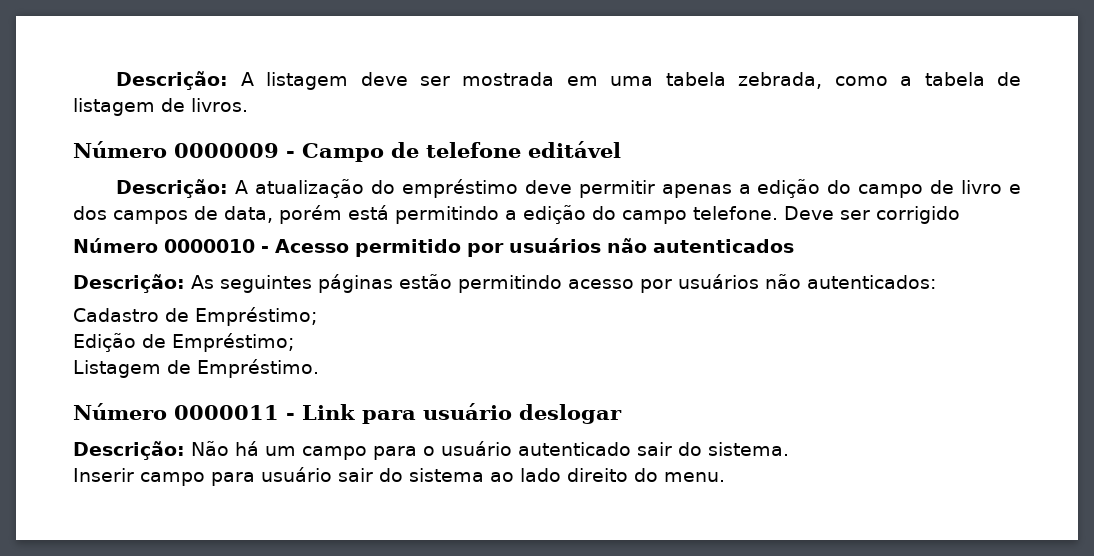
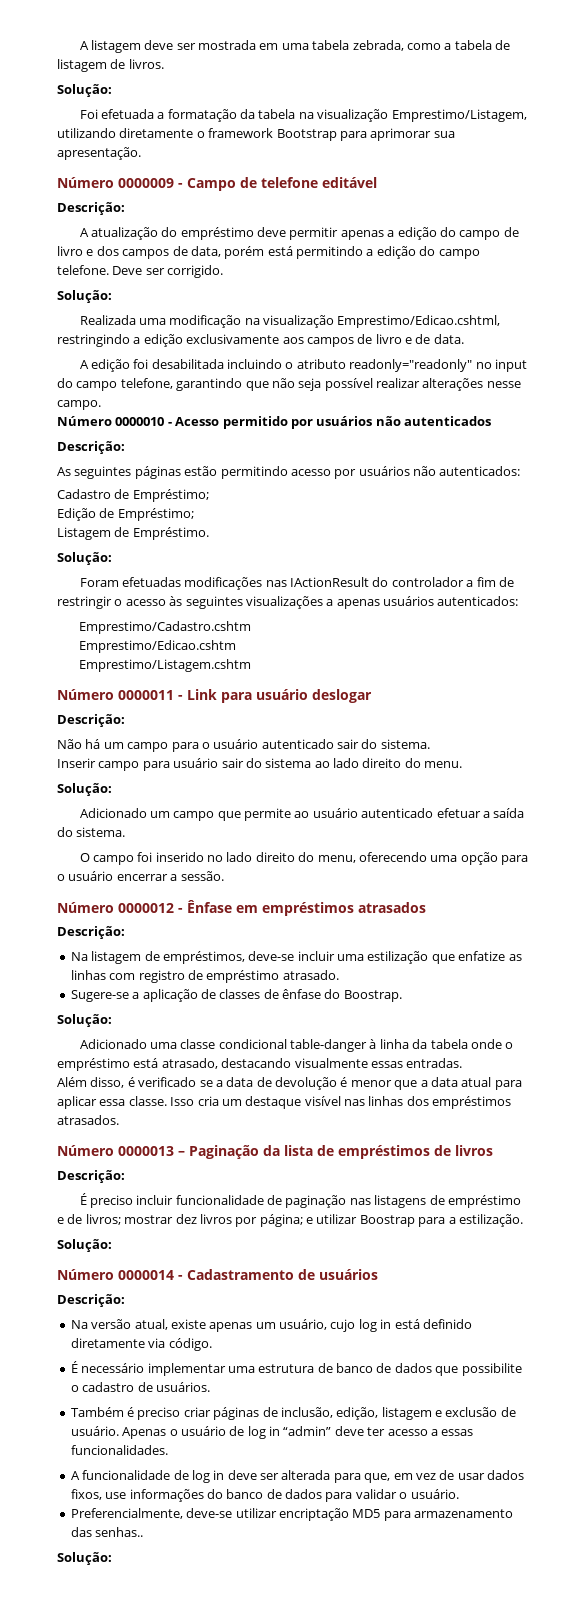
- Descrição: A listagem deve ser mostrada em uma tabela zebrada, como a tabela de listagem de livros.
+ A listagem deve ser mostrada em uma tabela zebrada, como a tabela de listagem de livros.
+ Solução:
+ Foi efetuada a formatação da tabela na visualização Emprestimo/Listagem, utilizando diretamente o framework Bootstrap para aprimorar sua apresentação.
  Número 0000009 - Campo de telefone editável
- Descrição: A atualização do empréstimo deve permitir apenas a edição do campo de livro e dos campos de data, porém está permitindo a edição do campo telefone.
+ Descrição:
+ A atualização do empréstimo deve permitir apenas a edição do campo de livro e dos campos de data, porém está permitindo a edição do campo telefone.
- Deve ser corrigido
+ Deve ser corrigido.
+ Solução:
+ Realizada uma modificação na visualização Emprestimo/Edicao.cshtml, restringindo a edição exclusivamente aos campos de livro e de data.
+ A edição foi desabilitada incluindo o atributo readonly="readonly" no input do campo telefone, garantindo que não seja possível realizar alterações nesse campo.
  Número 0000010 - Acesso permitido por usuários não autenticados
- Descrição: As seguintes páginas estão permitindo acesso por usuários não autenticados:
+ Descrição:
+ As seguintes páginas estão permitindo acesso por usuários não autenticados:
  Listagem de Empréstimo.
+ Solução:
+ Foram efetuadas modificações nas IActionResult do controlador a fim de restringir o acesso às seguintes visualizações a apenas usuários autenticados:
+ Emprestimo/Cadastro.cshtm
+ Emprestimo/Edicao.cshtm
+ Emprestimo/Listagem.cshtm
  Número 0000011 - Link para usuário deslogar
- Descrição: Não há um campo para o usuário autenticado sair do sistema.
+ Descrição:
+ Não há um campo para o usuário autenticado sair do sistema.
  Inserir campo para usuário sair do sistema ao lado direito do menu.
+ Solução:
+ Adicionado um campo que permite ao usuário autenticado efetuar a saída do sistema.
+ O campo foi inserido no lado direito do menu, oferecendo uma opção para o usuário encerrar a sessão.
+ Número 0000012 - Ênfase em empréstimos atrasados
+ Descrição:
+ Na listagem de empréstimos, deve-se incluir uma estilização que enfatize as linhas com registro de empréstimo atrasado.
+ Sugere-se a aplicação de classes de ênfase do Boostrap.
+ Solução:
+ Adicionado uma classe condicional table-danger à linha da tabela onde o empréstimo está atrasado, destacando visualmente essas entradas.
+ Além disso, é verificado se a data de devolução é menor que a data atual para aplicar essa classe. Isso cria um destaque visível nas linhas dos empréstimos atrasados.
+ Número 0000013 – Paginação da lista de empréstimos de livros
+ Descrição:
+ É preciso incluir funcionalidade de paginação nas listagens de empréstimo e de livros; mostrar dez livros por página; e utilizar Boostrap para a estilização.
+ Solução:
+ Número 0000014 - Cadastramento de usuários
+ Descrição:
+ Na versão atual, existe apenas um usuário, cujo log in está definido diretamente via código.
+ É necessário implementar uma estrutura de banco de dados que possibilite o cadastro de usuários.
+ Também é preciso criar páginas de inclusão, edição, listagem e exclusão de usuário. Apenas o usuário de log in “admin” deve ter acesso a essas funcionalidades.
+ A funcionalidade de log in deve ser alterada para que, em vez de usar dados fixos, use informações do banco de dados para validar o usuário.
+ Preferencialmente, deve-se utilizar encriptação MD5 para armazenamento das senhas..
+ Solução:

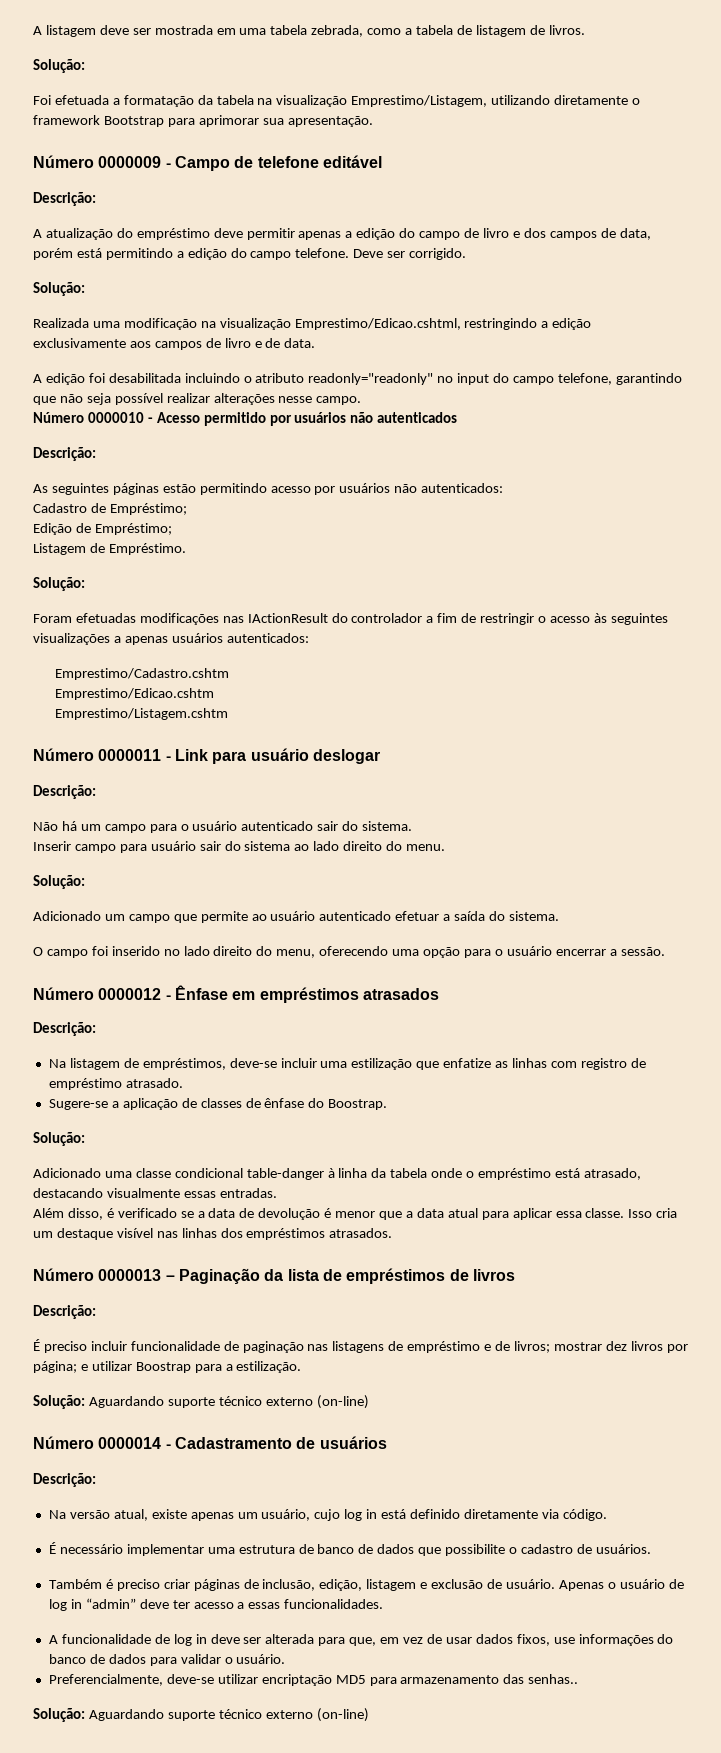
  É preciso incluir funcionalidade de paginação nas listagens de empréstimo e de livros; mostrar dez livros por página; e utilizar Boostrap para a estilização.
- Solução:
+ Solução: Aguardando suporte técnico externo (on-line)
  Preferencialmente, deve-se utilizar encriptação MD5 para armazenamento das senhas..
- Solução:
+ Solução: Aguardando suporte técnico externo (on-line)

